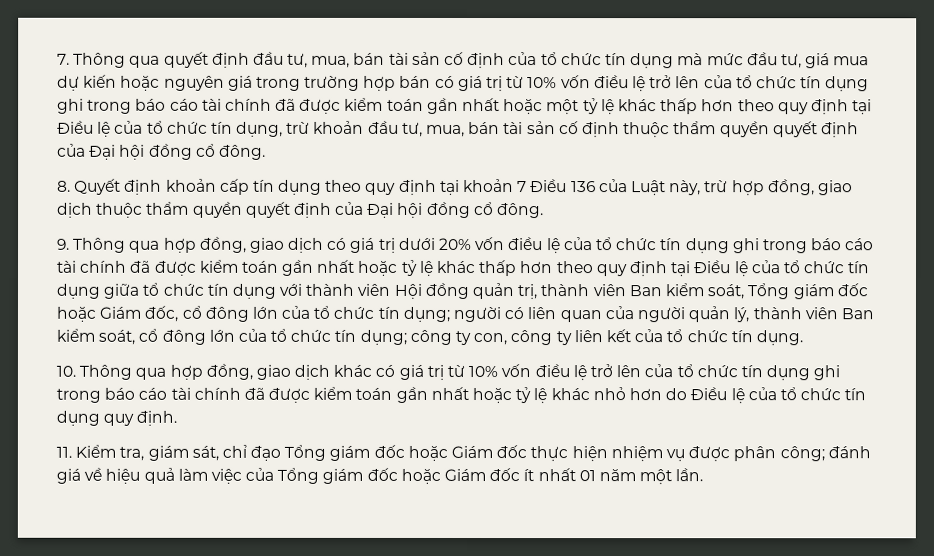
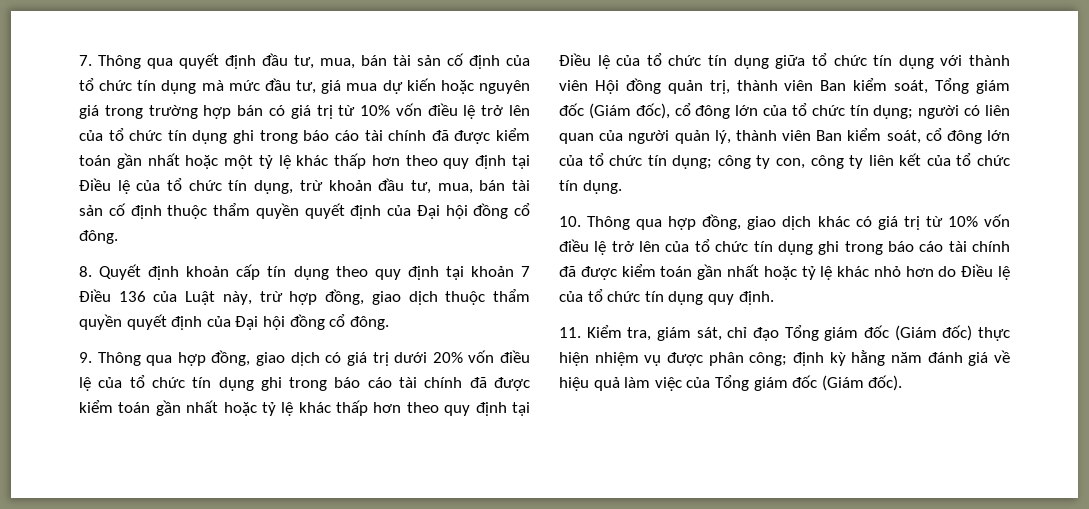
- 9. Thông qua hợp đồng, giao dịch có giá trị dưới 20% vốn điều lệ của tổ chức tín dụng ghi trong báo cáo tài chính đã được kiểm toán gần nhất hoặc tỷ lệ khác thấp hơn theo quy định tại Điều lệ của tổ chức tín dụng giữa tổ chức tín dụng với thành viên Hội đồng quản trị, thành viên Ban kiểm soát, Tổng giám đốc hoặc Giám đốc, cổ đông lớn của tổ chức tín dụng;
+ 9. Thông qua hợp đồng, giao dịch có giá trị dưới 20% vốn điều lệ của tổ chức tín dụng ghi trong báo cáo tài chính đã được kiểm toán gần nhất hoặc tỷ lệ khác thấp hơn theo quy định tại Điều lệ của tổ chức tín dụng giữa tổ chức tín dụng với thành viên Hội đồng quản trị, thành viên Ban kiểm soát, Tổng giám đốc (Giám đốc), cổ đông lớn của tổ chức tín dụng;
- 11. Kiểm tra, giám sát, chỉ đạo Tổng giám đốc hoặc Giám đốc thực hiện nhiệm vụ được phân công; đánh giá về hiệu quả làm việc của Tổng giám đốc hoặc Giám đốc ít nhất 01 năm một lần.
+ 11. Kiểm tra, giám sát, chỉ đạo Tổng giám đốc (Giám đốc) thực hiện nhiệm vụ được phân công; định kỳ hằng năm đánh giá về hiệu quả làm việc của Tổng giám đốc (Giám đốc).

